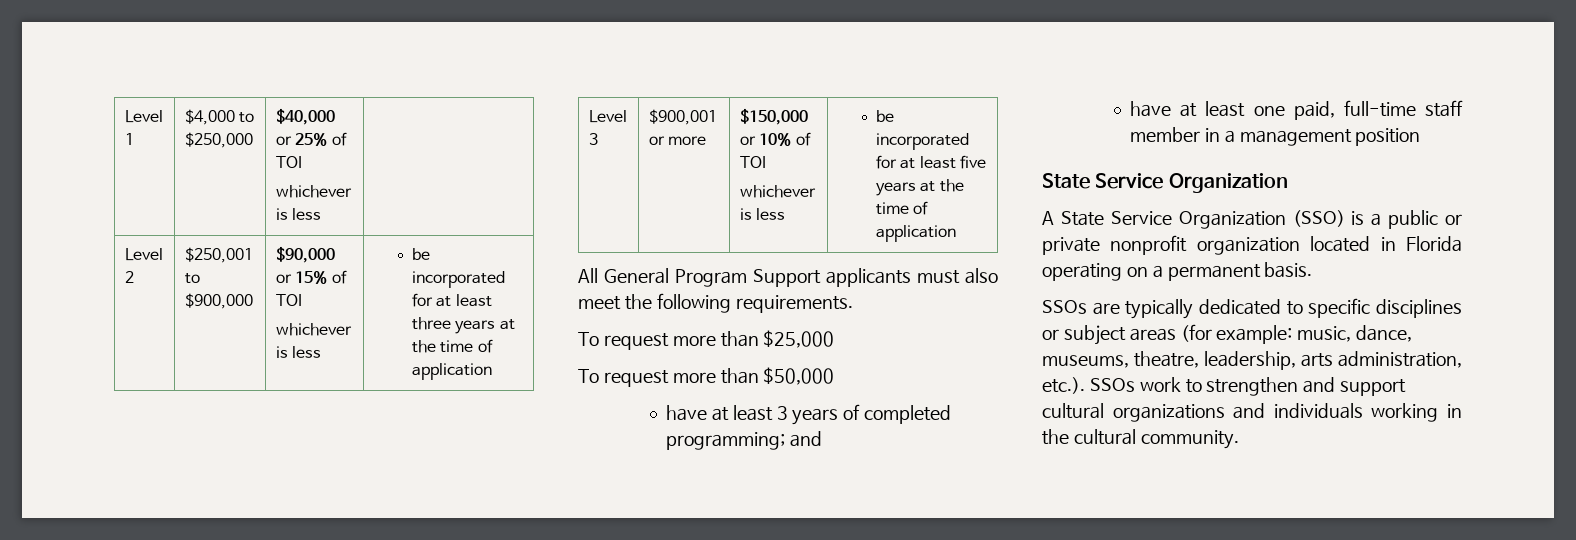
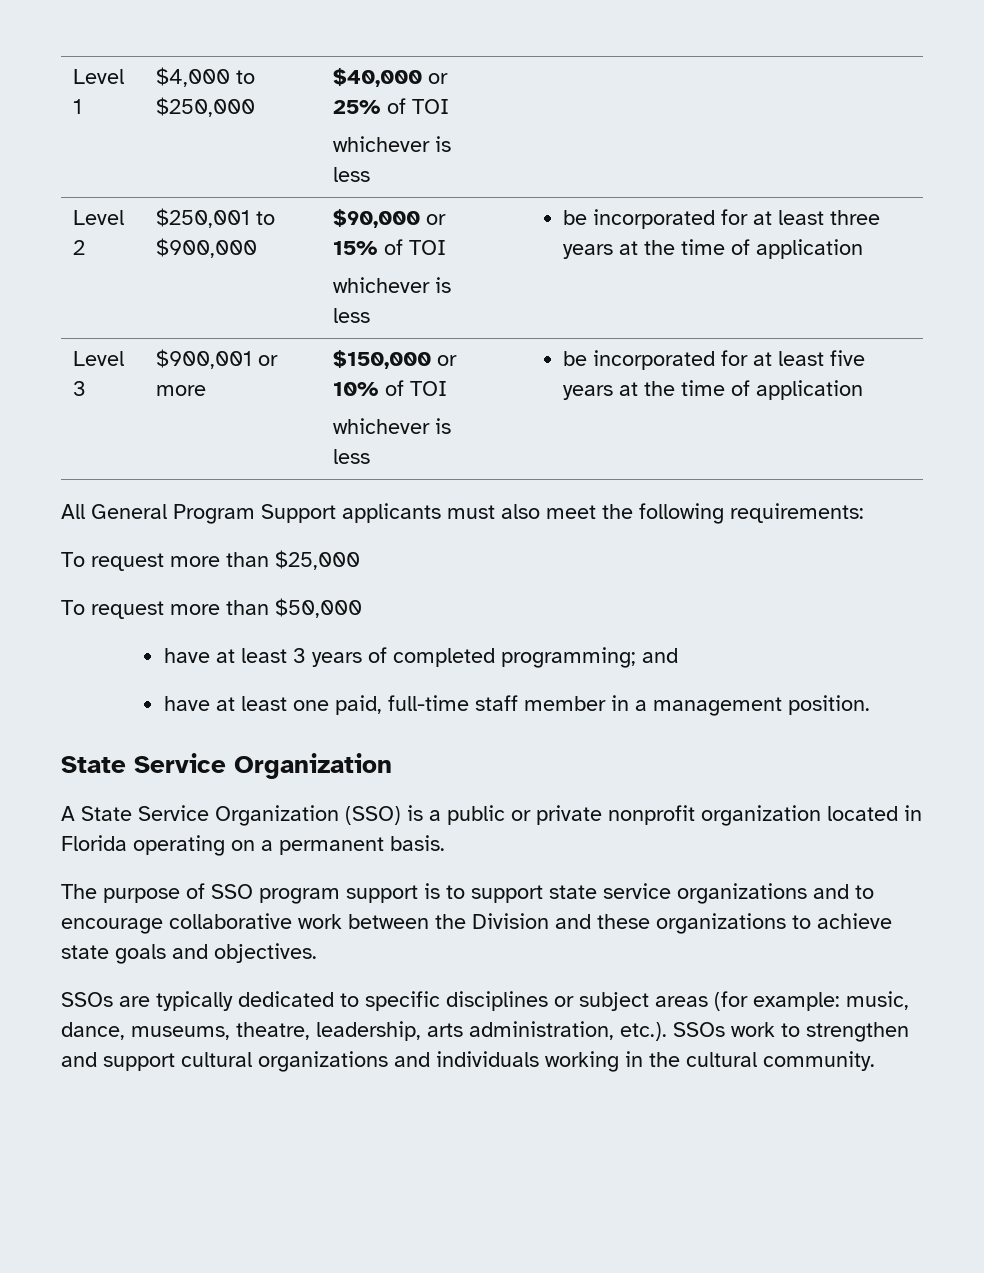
- All General Program Support applicants must also meet the following requirements.
+ All General Program Support applicants must also meet the following requirements:
- have at least one paid, full-time staff member in a management position
+ have at least one paid, full-time staff member in a management position.
+ The purpose of SSO program support is to support state service organizations and to encourage collaborative work between the Division and these organizations to achieve state goals and objectives.

